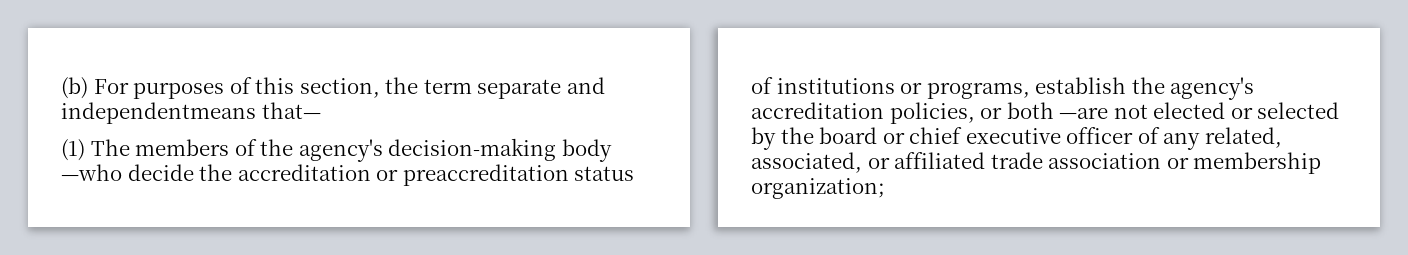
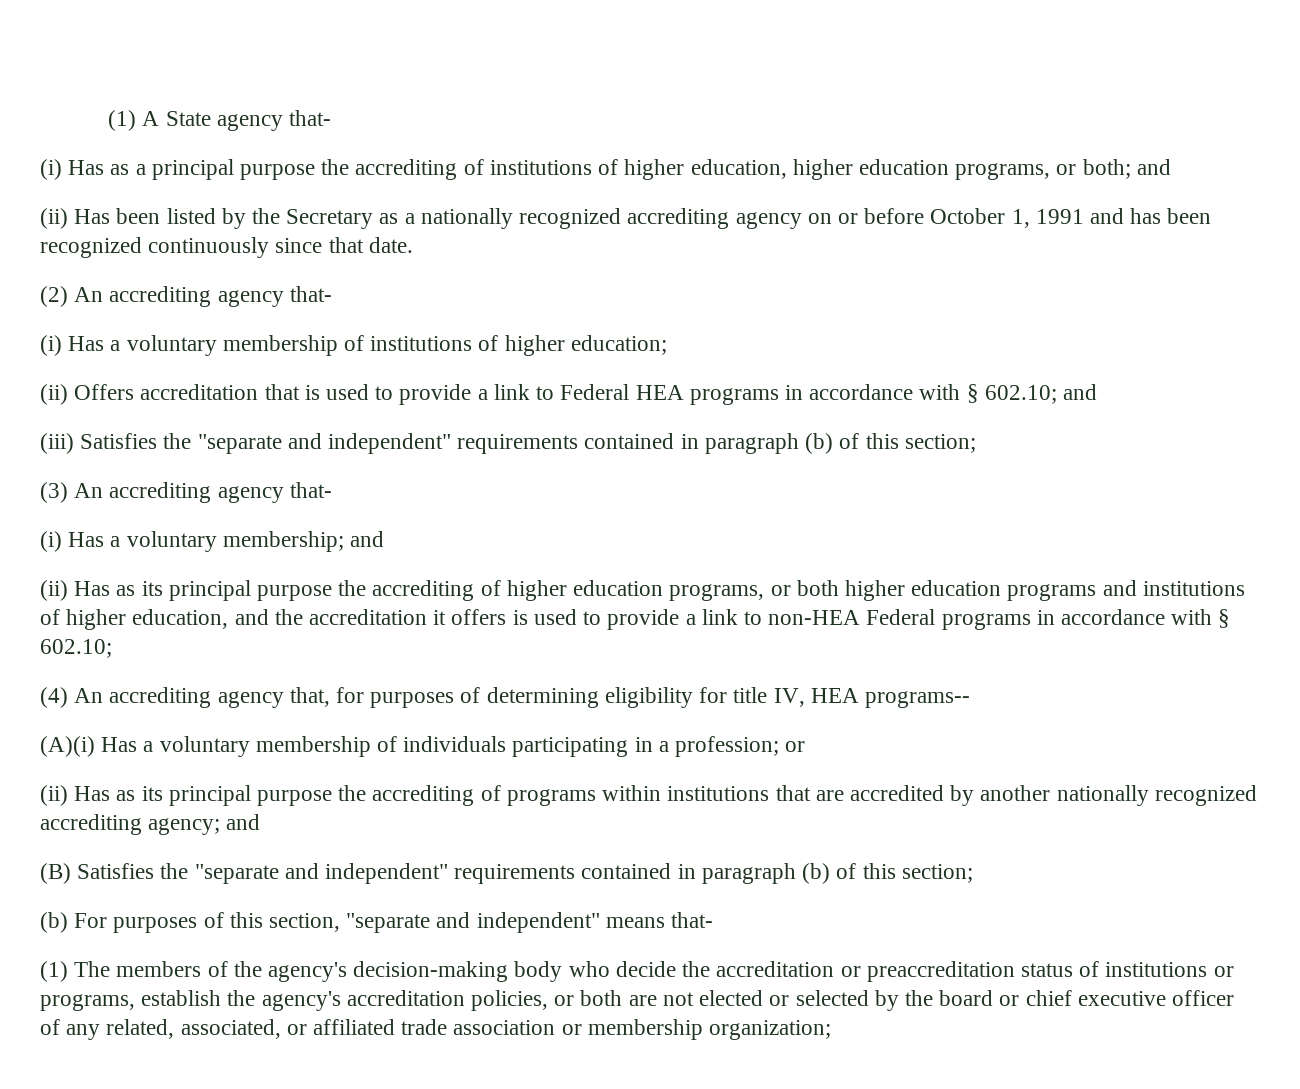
+ (1) A State agency that-
+ (i) Has as a principal purpose the accrediting of institutions of higher education, higher education programs, or both; and
+ (ii) Has been listed by the Secretary as a nationally recognized accrediting agency on or before October 1, 1991 and has been recognized continuously since that date.
+ (2) An accrediting agency that-
+ (i) Has a voluntary membership of institutions of higher education;
+ (ii) Offers accreditation that is used to provide a link to Federal HEA programs in accordance with § 602.10; and
+ (iii) Satisfies the "separate and independent" requirements contained in paragraph (b) of this section;
+ (3) An accrediting agency that-
+ (i) Has a voluntary membership; and
+ (ii) Has as its principal purpose the accrediting of higher education programs, or both higher education programs and institutions of higher education, and the accreditation it offers is used to provide a link to non-HEA Federal programs in accordance with § 602.10;
+ (4) An accrediting agency that, for purposes of determining eligibility for title IV, HEA programs--
+ (A)(i) Has a voluntary membership of individuals participating in a profession; or
+ (ii) Has as its principal purpose the accrediting of programs within institutions that are accredited by another nationally recognized accrediting agency; and
+ (B) Satisfies the "separate and independent" requirements contained in paragraph (b) of this section;
- (b) For purposes of this section, the term separate and independentmeans that—
+ (b) For purposes of this section, "separate and independent" means that-
- (1) The members of the agency's decision-making body —who decide the accreditation or preaccreditation status of institutions or programs, establish the agency's accreditation policies, or both —are not elected or selected by the board or chief executive officer of any related, associated, or affiliated trade association or membership organization;
+ (1) The members of the agency's decision-making body who decide the accreditation or preaccreditation status of institutions or programs, establish the agency's accreditation policies, or both are not elected or selected by the board or chief executive officer of any related, associated, or affiliated trade association or membership organization;

